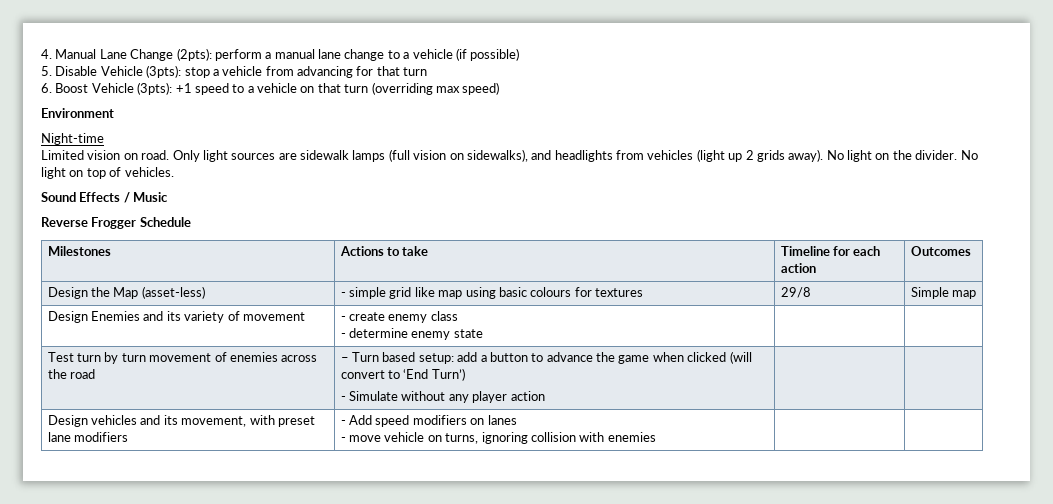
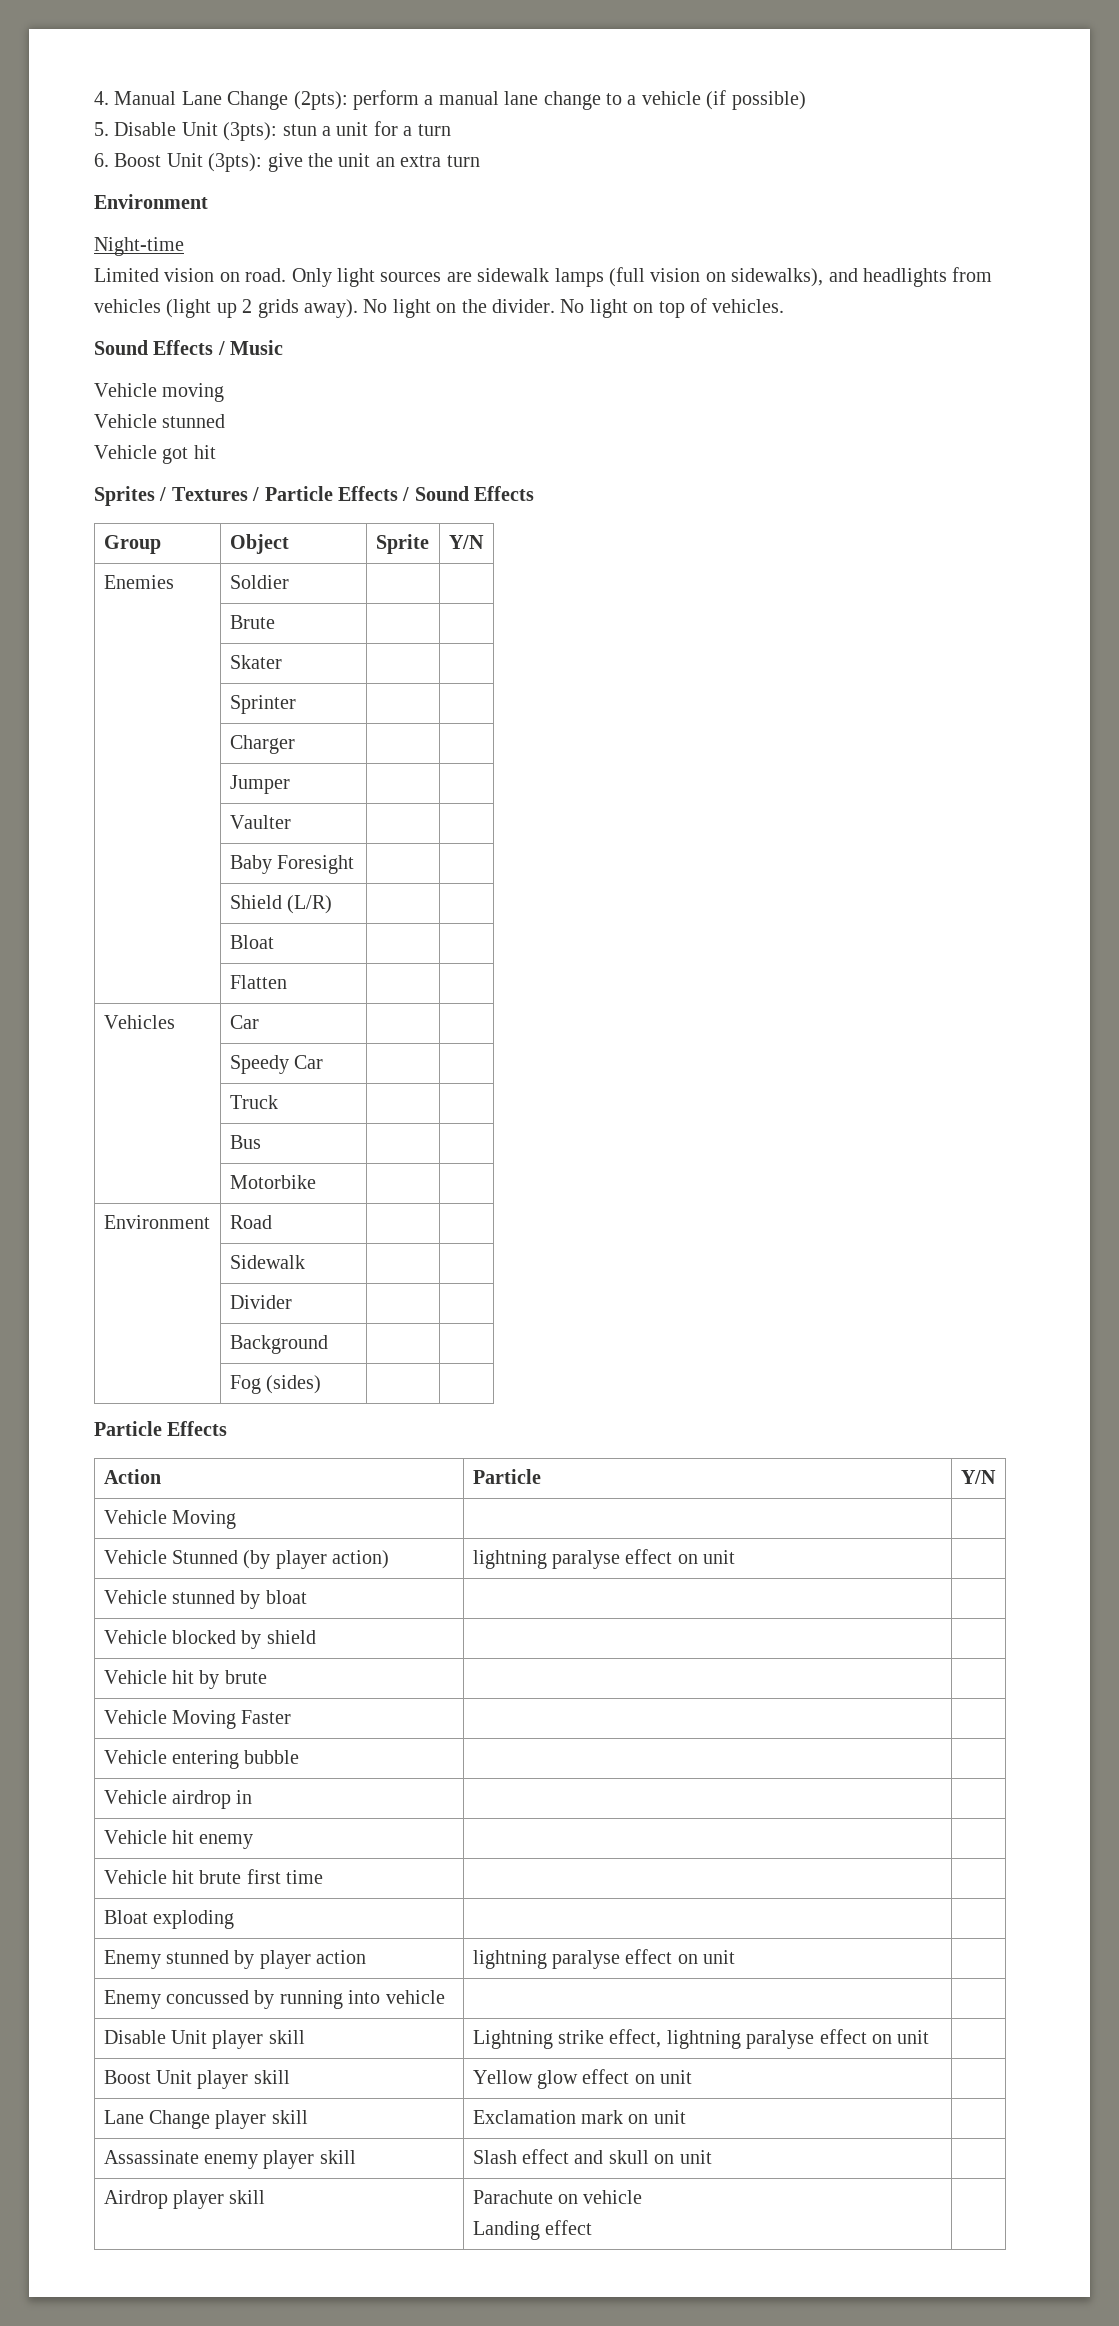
- 5. Disable Vehicle (3pts): stop a vehicle from advancing for that turn
- 6. Boost Vehicle (3pts): +1 speed to a vehicle on that turn (overriding max speed)
+ 5. Disable Unit (3pts): stun a unit for a turn
+ 6. Boost Unit (3pts): give the unit an extra turn
- Reverse Frogger Schedule
- Milestones | Actions to take | Timeline for each action | Outcomes
- Design the Map (asset-less) | - simple grid like map using basic colours for textures | 29/8 | Simple map
- Design Enemies and its variety of movement | - create enemy class
- - determine enemy state | |
- Test turn by turn movement of enemies across the road | – Turn based setup: add a button to advance the game when clicked (will convert to ‘End Turn’)
- - Simulate without any player action | |
- Design vehicles and its movement, with preset lane modifiers | - Add speed modifiers on lanes
- - move vehicle on turns, ignoring collision with enemies | |
+ Vehicle moving
+ Vehicle stunned
+ Vehicle got hit
+ Sprites / Textures / Particle Effects / Sound Effects
+ Group | Object | Sprite | Y/N
+ Enemies | Soldier | |
+ | Brute | |
+ | Skater | |
+ | Sprinter | |
+ | Charger | |
+ | Jumper | |
+ | Vaulter | |
+ | Baby Foresight | |
+ | Shield (L/R) | |
+ | Bloat | |
+ | Flatten | |
+ Vehicles | Car | |
+ | Speedy Car | |
+ | Truck | |
+ | Bus | |
+ | Motorbike | |
+ Environment | Road | |
+ | Sidewalk | |
+ | Divider | |
+ | Background | |
+ | Fog (sides) | |
+ Particle Effects
+ Action | Particle | Y/N
+ Vehicle Moving | |
+ Vehicle Stunned (by player action) | lightning paralyse effect on unit |
+ Vehicle stunned by bloat | |
+ Vehicle blocked by shield | |
+ Vehicle hit by brute | |
+ Vehicle Moving Faster | |
+ Vehicle entering bubble | |
+ Vehicle airdrop in | |
+ Vehicle hit enemy | |
+ Vehicle hit brute first time | |
+ Bloat exploding | |
+ Enemy stunned by player action | lightning paralyse effect on unit |
+ Enemy concussed by running into vehicle | |
+ Disable Unit player skill | Lightning strike effect, lightning paralyse effect on unit |
+ Boost Unit player skill | Yellow glow effect on unit |
+ Lane Change player skill | Exclamation mark on unit |
+ Assassinate enemy player skill | Slash effect and skull on unit |
+ Airdrop player skill | Parachute on vehicle
+ Landing effect |

